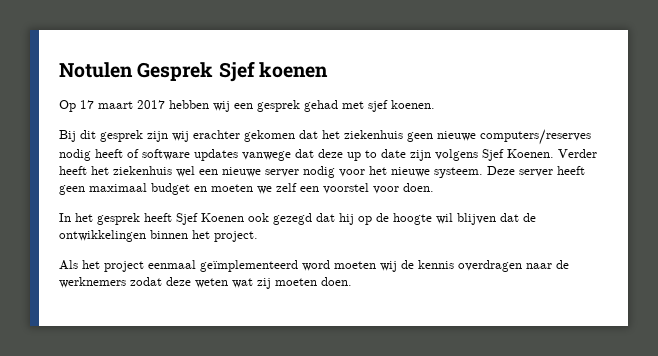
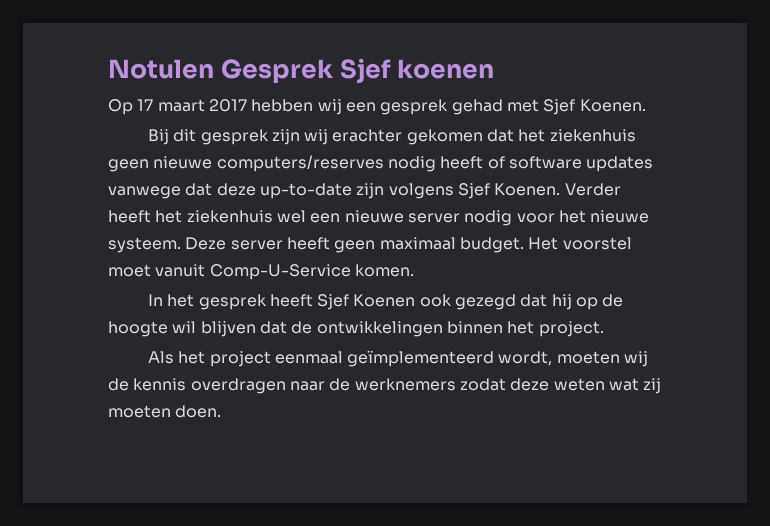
- Op 17 maart 2017 hebben wij een gesprek gehad met sjef koenen.
+ Op 17 maart 2017 hebben wij een gesprek gehad met Sjef Koenen.
- Bij dit gesprek zijn wij erachter gekomen dat het ziekenhuis geen nieuwe computers/reserves nodig heeft of software updates vanwege dat deze up to date zijn volgens Sjef Koenen.
+ Bij dit gesprek zijn wij erachter gekomen dat het ziekenhuis geen nieuwe computers/reserves nodig heeft of software updates vanwege dat deze up-to-date zijn volgens Sjef Koenen.
- Deze server heeft geen maximaal budget en moeten we zelf een voorstel voor doen.
+ Deze server heeft geen maximaal budget. Het voorstel moet vanuit Comp-U-Service komen.
- Als het project eenmaal geïmplementeerd word moeten wij de kennis overdragen naar de werknemers zodat deze weten wat zij moeten doen.
+ Als het project eenmaal geïmplementeerd wordt, moeten wij de kennis overdragen naar de werknemers zodat deze weten wat zij moeten doen.

